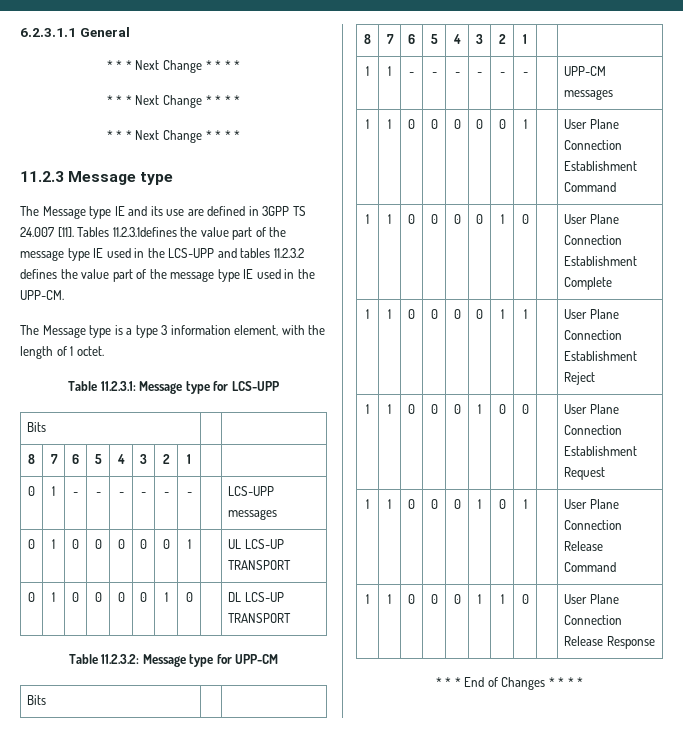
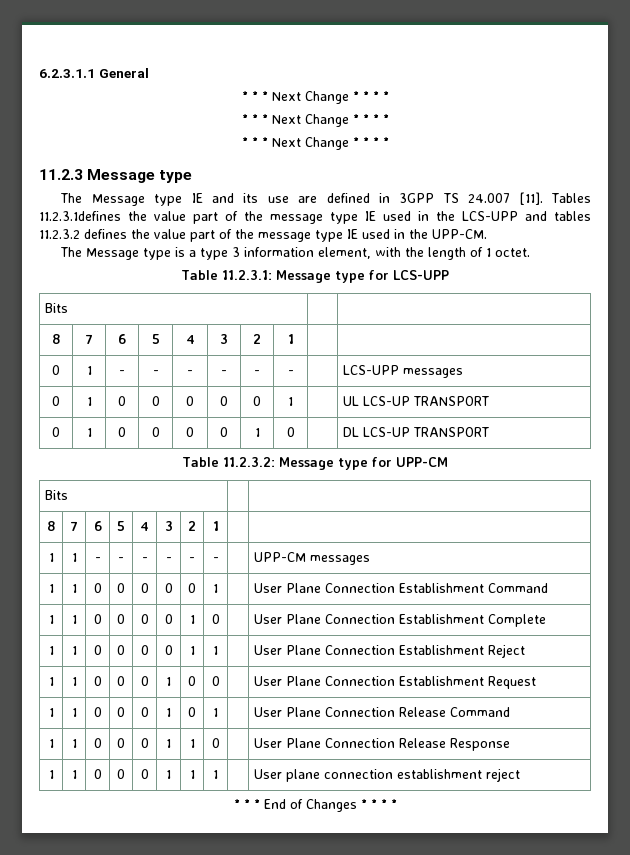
+ 1 | 1 | 0 | 0 | 0 | 1 | 1 | 1 | | User plane connection establishment reject

